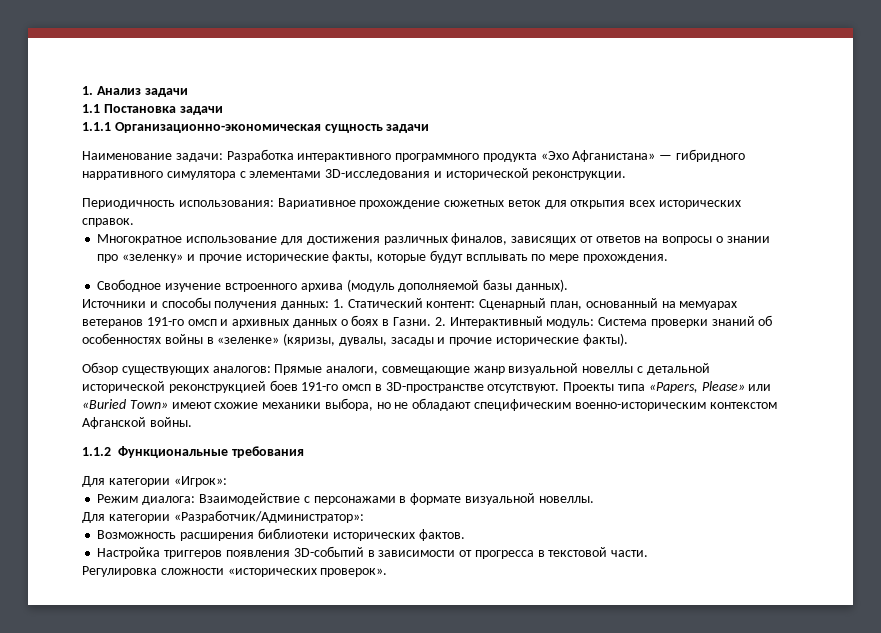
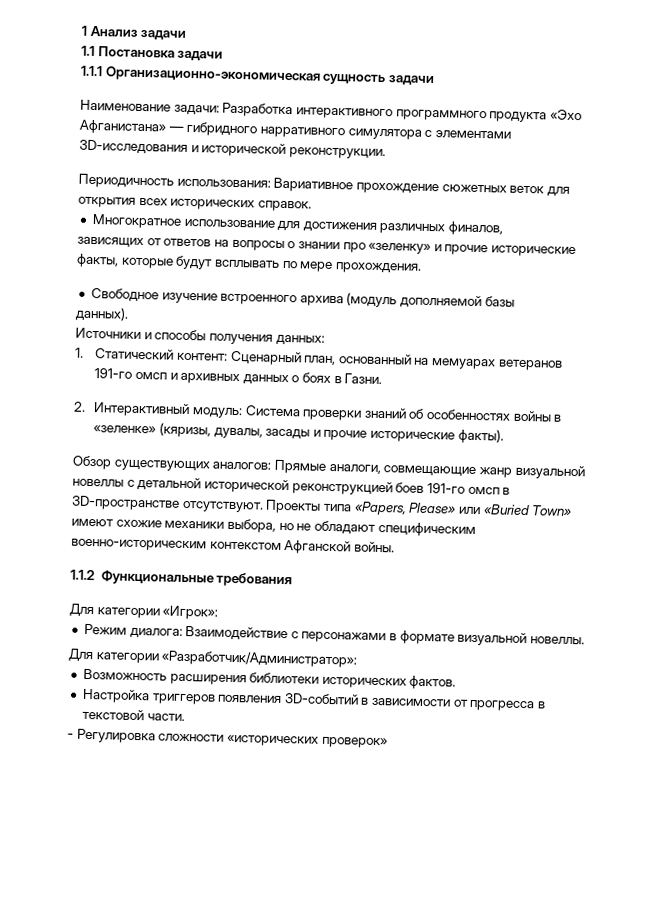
- 1. Анализ задачи
+ 1 Анализ задачи
- Многократное использование для достижения различных финалов, зависящих от ответов на вопросы о знании про «зеленку» и прочие исторические факты, которые будут всплывать по мере прохождения.
+ Многократное использование для достижения различных финалов,
+ зависящих от ответов на вопросы о знании про «зеленку» и прочие исторические факты, которые будут всплывать по мере прохождения.
- Свободное изучение встроенного архива (модуль дополняемой базы данных).
+ Свободное изучение встроенного архива (модуль дополняемой базы
+ данных).
- Источники и способы получения данных: 1. Статический контент: Сценарный план, основанный на мемуарах ветеранов 191-го омсп и архивных данных о боях в Газни. 2. Интерактивный модуль: Система проверки знаний об особенностях войны в «зеленке» (кяризы, дувалы, засады и прочие исторические факты).
+ Источники и способы получения данных:
+ 1. Статический контент: Сценарный план, основанный на мемуарах ветеранов 191-го омсп и архивных данных о боях в Газни.
+ 2. Интерактивный модуль: Система проверки знаний об особенностях войны в «зеленке» (кяризы, дувалы, засады и прочие исторические факты).
- Регулировка сложности «исторических проверок».
+ - Регулировка сложности «исторических проверок»

